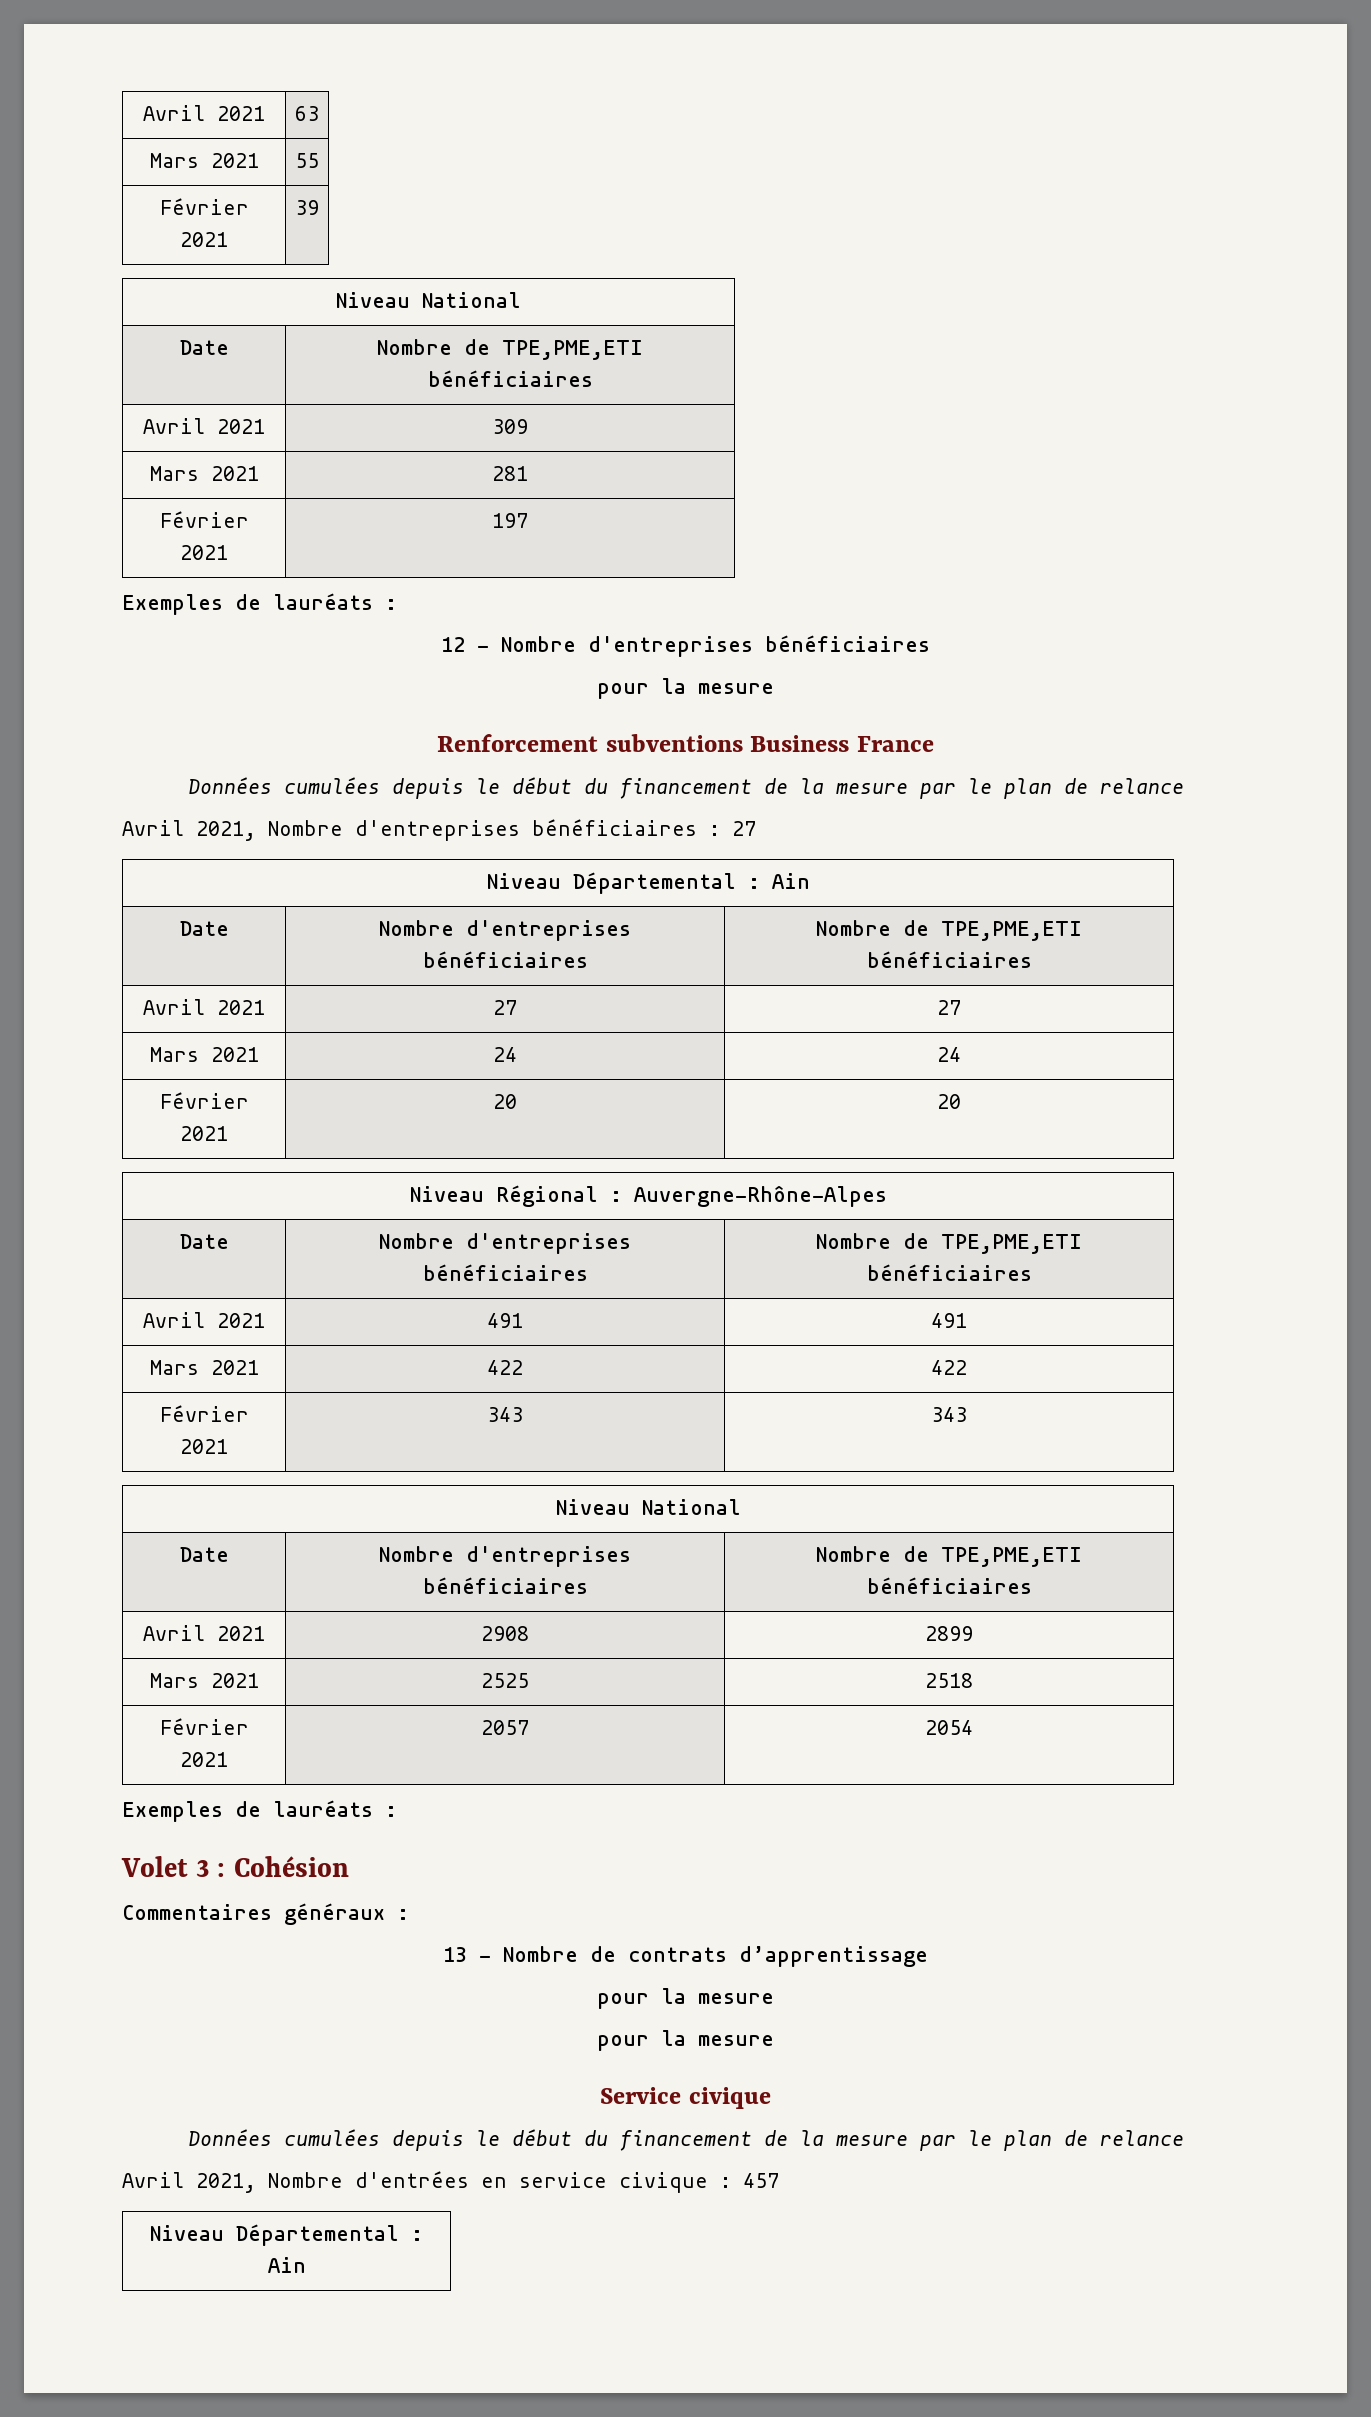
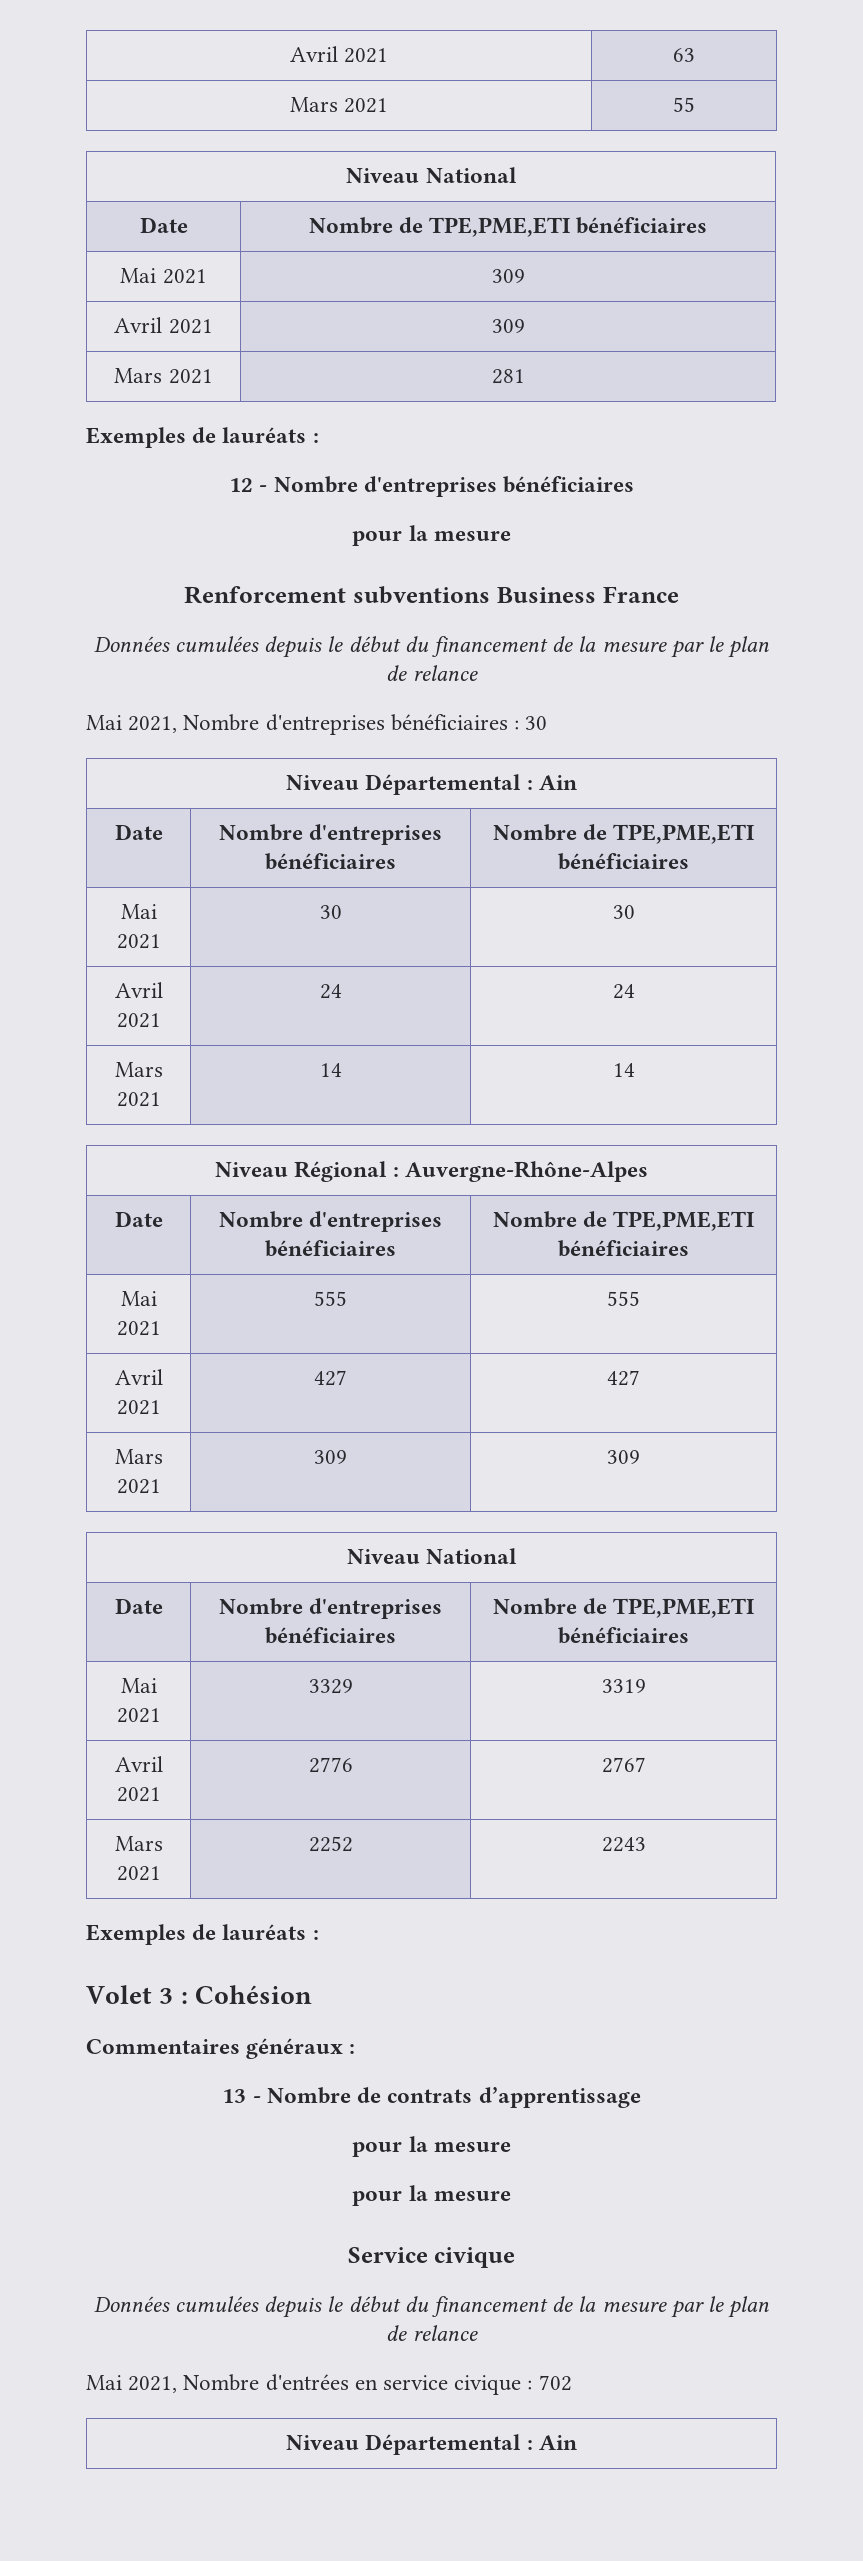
- Février 2021 | 39
+ Mai 2021 | 309
- Février 2021 | 197
- Avril 2021, Nombre d'entreprises bénéficiaires : 27
+ Mai 2021, Nombre d'entreprises bénéficiaires : 30
- Avril 2021 | 27 | 27
- Mars 2021 | 24 | 24
+ Mai 2021 | 30 | 30
+ Avril 2021 | 24 | 24
- Février 2021 | 20 | 20
+ Mars 2021 | 14 | 14
- Avril 2021 | 491 | 491
- Mars 2021 | 422 | 422
- Février 2021 | 343 | 343
+ Mai 2021 | 555 | 555
+ Avril 2021 | 427 | 427
+ Mars 2021 | 309 | 309
- Avril 2021 | 2908 | 2899
- Mars 2021 | 2525 | 2518
- Février 2021 | 2057 | 2054
+ Mai 2021 | 3329 | 3319
+ Avril 2021 | 2776 | 2767
+ Mars 2021 | 2252 | 2243
- Avril 2021, Nombre d'entrées en service civique : 457
+ Mai 2021, Nombre d'entrées en service civique : 702

